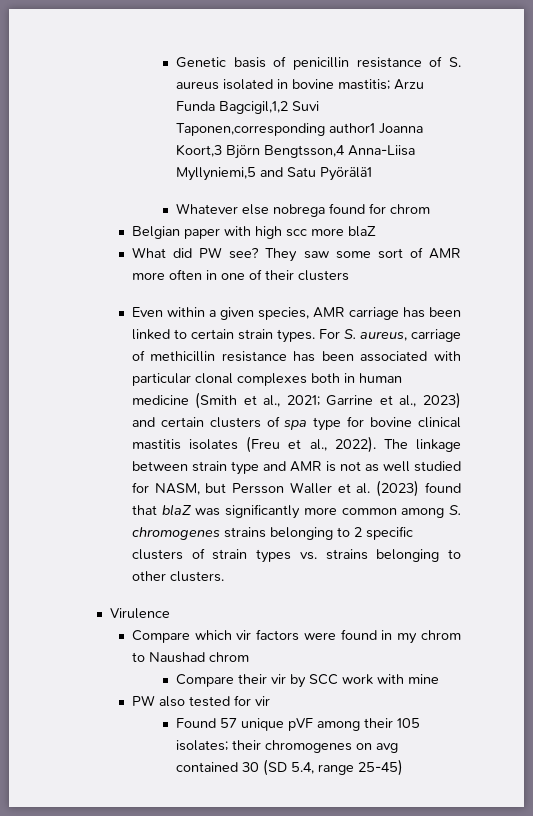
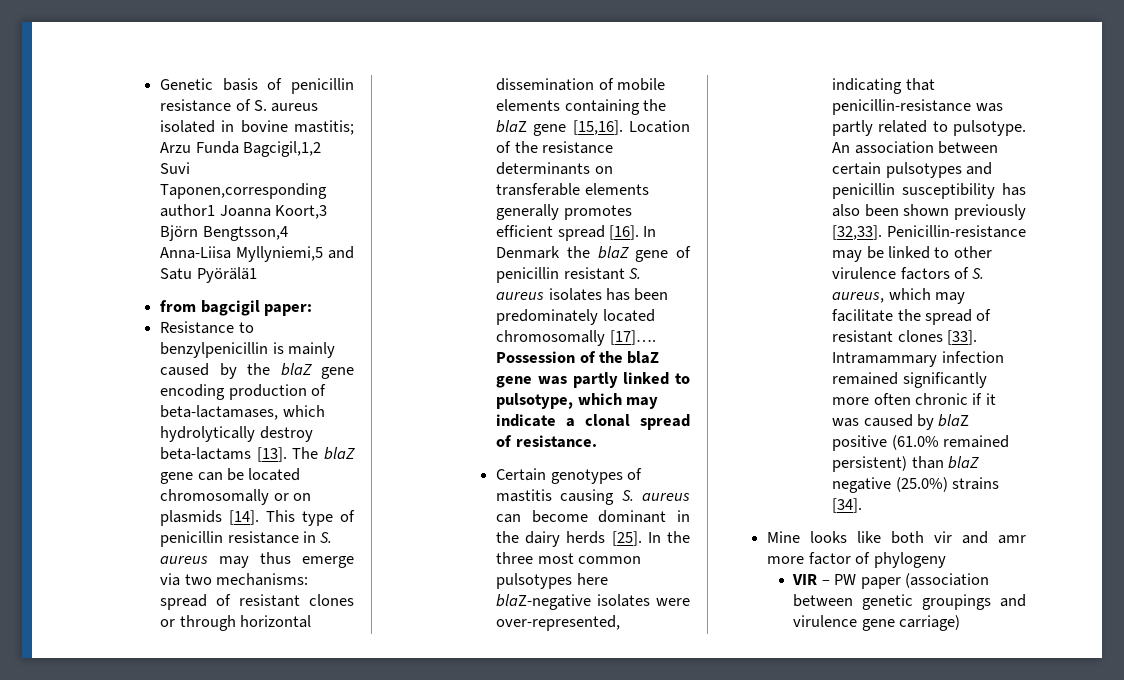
- Whatever else nobrega found for chrom
- Belgian paper with high scc more blaZ
- What did PW see? They saw some sort of AMR more often in one of their clusters
- Even within a given species, AMR carriage has been linked to certain strain types. For S. aureus, carriage of methicillin resistance has been associated with particular clonal complexes both in human medicine (Smith et al., 2021; Garrine et al., 2023) and certain clusters of spa type for bovine clinical mastitis isolates (Freu et al., 2022). The linkage between strain type and AMR is not as well studied for NASM, but Persson Waller et al. (2023) found that blaZ was significantly more common among S. chromogenes strains belonging to 2 specific clusters of strain types vs. strains belonging to other clusters.
- Virulence
- Compare which vir factors were found in my chrom to Naushad chrom
- Compare their vir by SCC work with mine
- PW also tested for vir
- Found 57 unique pVF among their 105 isolates; their chromogenes on avg contained 30 (SD 5.4, range 25-45)
+ from bagcigil paper:
+ Resistance to benzylpenicillin is mainly caused by the blaZ gene encoding production of beta-lactamases, which hydrolytically destroy beta-lactams [13]. The blaZ gene can be located chromosomally or on plasmids [14]. This type of penicillin resistance in S. aureus may thus emerge via two mechanisms: spread of resistant clones or through horizontal dissemination of mobile elements containing the blaZ gene [15,16]. Location of the resistance determinants on transferable elements generally promotes efficient spread [16]. In Denmark the blaZ gene of penicillin resistant S. aureus isolates has been predominately located chromosomally [17]…. Possession of the blaZ gene was partly linked to pulsotype, which may indicate a clonal spread of resistance.
+ Certain genotypes of mastitis causing S. aureus can become dominant in the dairy herds [25]. In the three most common pulsotypes here blaZ-negative isolates were over-represented, indicating that penicillin-resistance was partly related to pulsotype. An association between certain pulsotypes and penicillin susceptibility has also been shown previously [32,33]. Penicillin-resistance may be linked to other virulence factors of S. aureus, which may facilitate the spread of resistant clones [33]. Intramammary infection remained significantly more often chronic if it was caused by blaZ positive (61.0% remained persistent) than blaZ negative (25.0%) strains [34].
+ Mine looks like both vir and amr more factor of phylogeny
+ VIR – PW paper (association between genetic groupings and virulence gene carriage)

